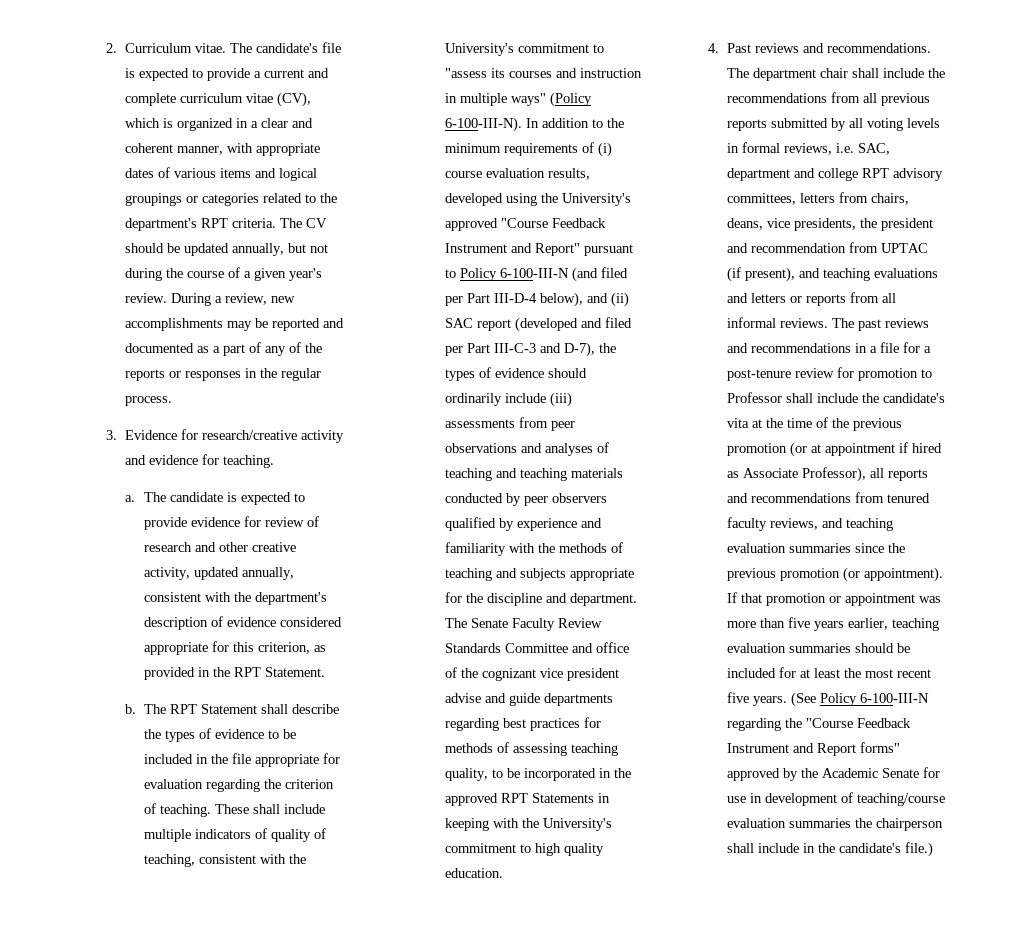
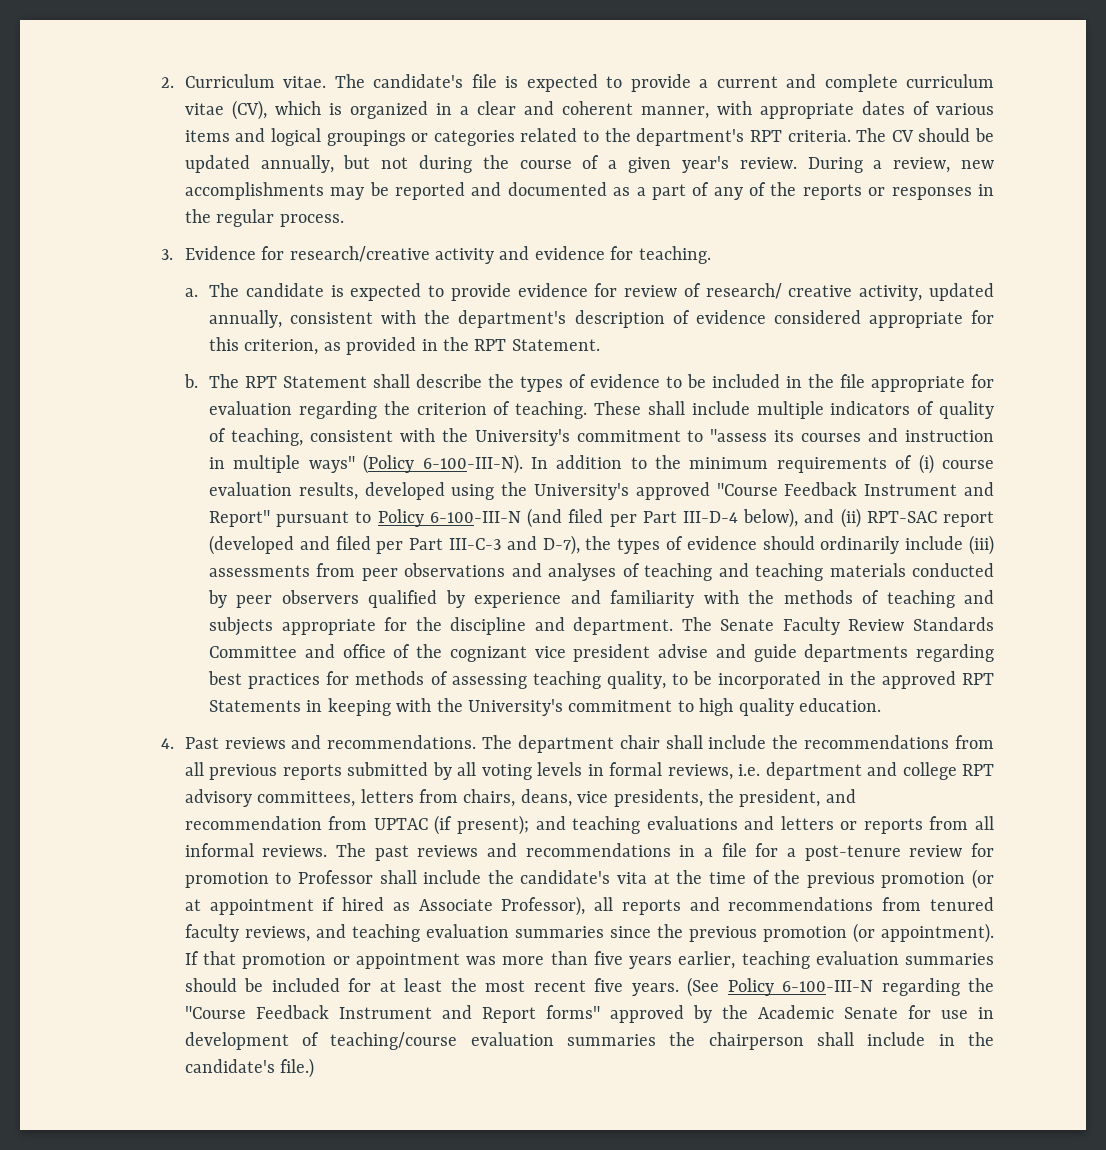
- The candidate is expected to provide evidence for review of research and other creative activity, updated annually, consistent with the department's description of evidence considered appropriate for this criterion, as provided in the RPT Statement.
+ The candidate is expected to provide evidence for review of research/ creative activity, updated annually, consistent with the department's description of evidence considered appropriate for this criterion, as provided in the RPT Statement.
- In addition to the minimum requirements of (i) course evaluation results, developed using the University's approved "Course Feedback Instrument and Report" pursuant to Policy 6-100-III-N (and filed per Part III-D-4 below), and (ii) SAC report (developed and filed per Part III-C-3 and D-7), the types of evidence should ordinarily include (iii) assessments from peer observations and analyses of teaching and teaching materials conducted by peer observers qualified by experience and familiarity with the methods of teaching and subjects appropriate for the discipline and department.
+ In addition to the minimum requirements of (i) course evaluation results, developed using the University's approved "Course Feedback Instrument and Report" pursuant to Policy 6-100-III-N (and filed per Part III-D-4 below), and (ii) RPT-SAC report (developed and filed per Part III-C-3 and D-7), the types of evidence should ordinarily include (iii) assessments from peer observations and analyses of teaching and teaching materials conducted by peer observers qualified by experience and familiarity with the methods of teaching and subjects appropriate for the discipline and department.
- The department chair shall include the recommendations from all previous reports submitted by all voting levels in formal reviews, i.e. SAC, department and college RPT advisory committees, letters from chairs, deans, vice presidents, the president and recommendation from UPTAC (if present), and teaching evaluations and letters or reports from all informal reviews.
+ The department chair shall include the recommendations from all previous reports submitted by all voting levels in formal reviews, i.e. department and college RPT advisory committees, letters from chairs, deans, vice presidents, the president, and recommendation from UPTAC (if present); and teaching evaluations and letters or reports from all informal reviews.

